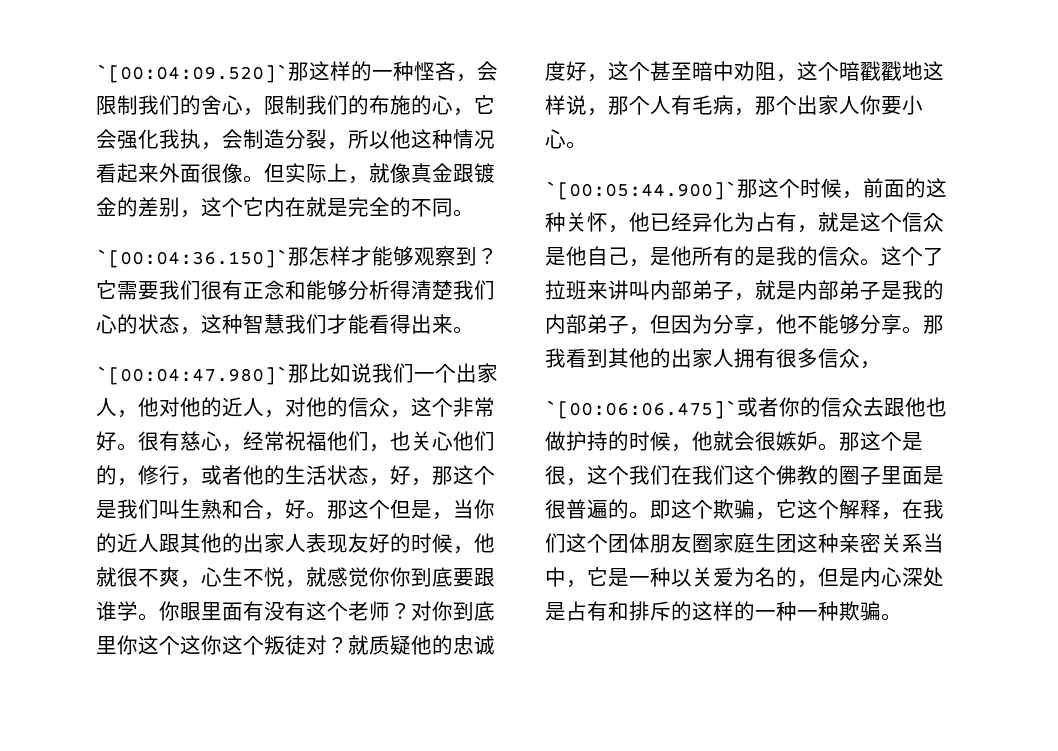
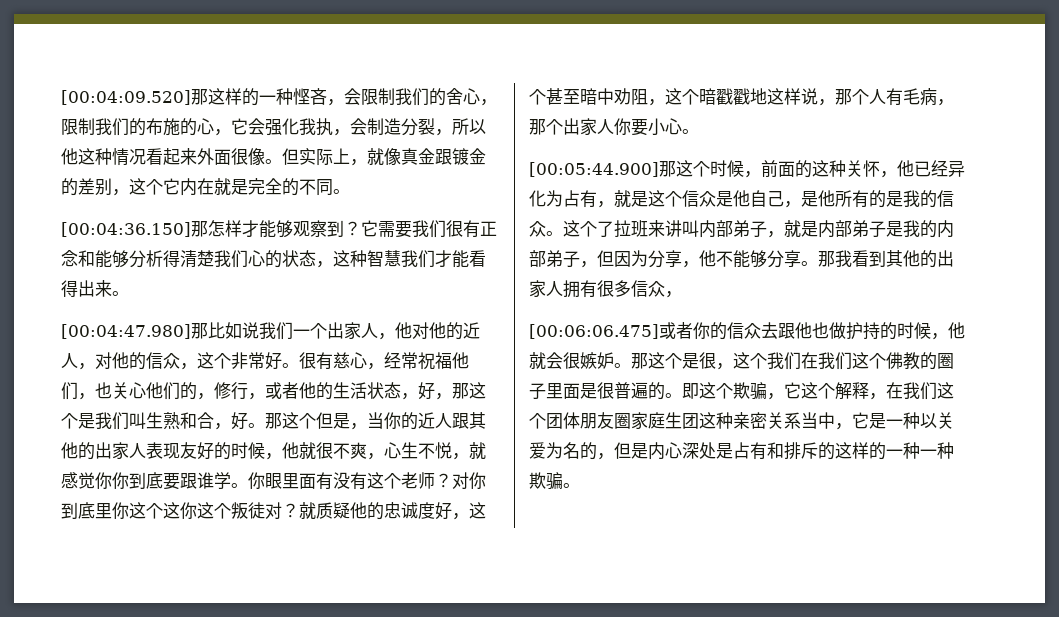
- `[00:04:09.520]`那这样的一种悭吝，会限制我们的舍心，限制我们的布施的心，它会强化我执，会制造分裂，所以他这种情况看起来外面很像。
+ [00:04:09.520]那这样的一种悭吝，会限制我们的舍心，限制我们的布施的心，它会强化我执，会制造分裂，所以他这种情况看起来外面很像。
- `[00:04:36.150]`那怎样才能够观察到？
+ [00:04:36.150]那怎样才能够观察到？
- `[00:04:47.980]`那比如说我们一个出家人，他对他的近人，对他的信众，这个非常好。
+ [00:04:47.980]那比如说我们一个出家人，他对他的近人，对他的信众，这个非常好。
- `[00:05:44.900]`那这个时候，前面的这种关怀，他已经异化为占有，就是这个信众是他自己，是他所有的是我的信众。
+ [00:05:44.900]那这个时候，前面的这种关怀，他已经异化为占有，就是这个信众是他自己，是他所有的是我的信众。
- `[00:06:06.475]`或者你的信众去跟他也做护持的时候，他就会很嫉妒。
+ [00:06:06.475]或者你的信众去跟他也做护持的时候，他就会很嫉妒。

